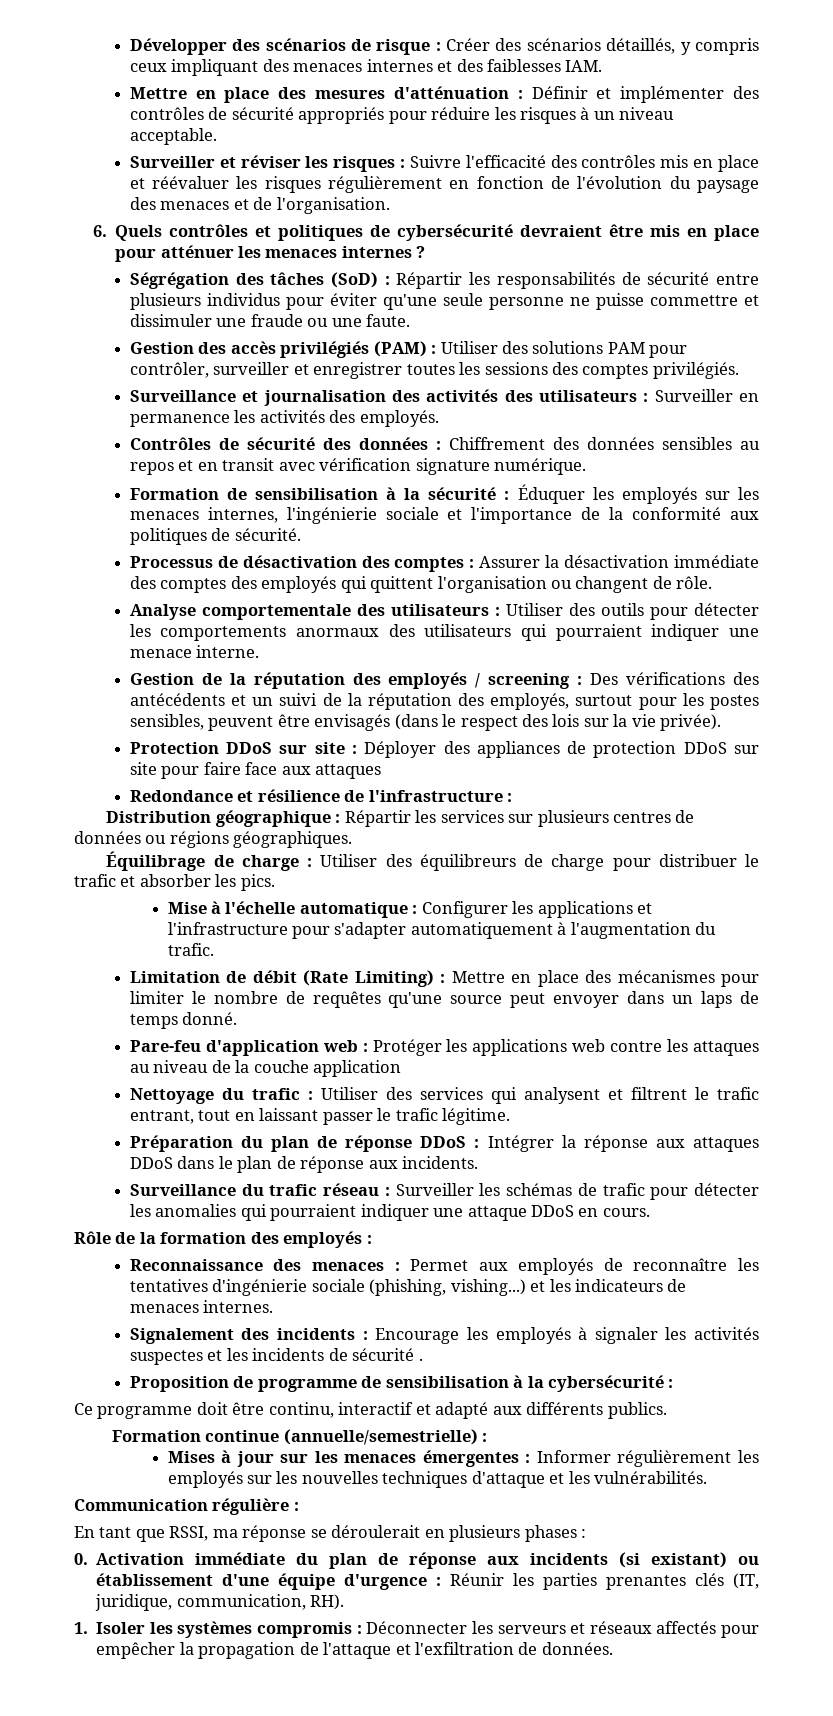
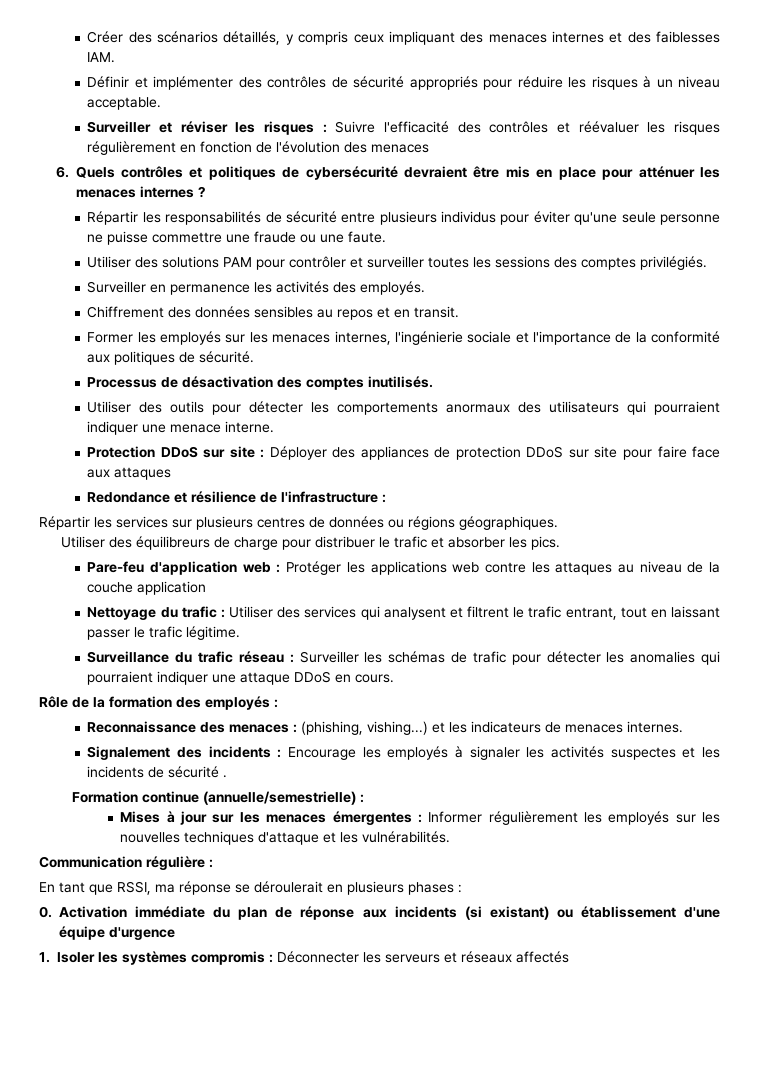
- Développer des scénarios de risque : Créer des scénarios détaillés, y compris ceux impliquant des menaces internes et des faiblesses IAM.
+ Créer des scénarios détaillés, y compris ceux impliquant des menaces internes et des faiblesses IAM.
- Mettre en place des mesures d'atténuation : Définir et implémenter des contrôles de sécurité appropriés pour réduire les risques à un niveau acceptable.
+ Définir et implémenter des contrôles de sécurité appropriés pour réduire les risques à un niveau acceptable.
- Surveiller et réviser les risques : Suivre l'efficacité des contrôles mis en place et réévaluer les risques régulièrement en fonction de l'évolution du paysage des menaces et de l'organisation.
+ Surveiller et réviser les risques : Suivre l'efficacité des contrôles et réévaluer les risques régulièrement en fonction de l'évolution des menaces
- Ségrégation des tâches (SoD) : Répartir les responsabilités de sécurité entre plusieurs individus pour éviter qu'une seule personne ne puisse commettre et dissimuler une fraude ou une faute.
+ Répartir les responsabilités de sécurité entre plusieurs individus pour éviter qu'une seule personne ne puisse commettre une fraude ou une faute.
- Gestion des accès privilégiés (PAM) : Utiliser des solutions PAM pour contrôler, surveiller et enregistrer toutes les sessions des comptes privilégiés.
+ Utiliser des solutions PAM pour contrôler et surveiller toutes les sessions des comptes privilégiés.
- Surveillance et journalisation des activités des utilisateurs : Surveiller en permanence les activités des employés.
+ Surveiller en permanence les activités des employés.
- Contrôles de sécurité des données : Chiffrement des données sensibles au repos et en transit avec vérification signature numérique.
- Formation de sensibilisation à la sécurité : Éduquer les employés sur les menaces internes, l'ingénierie sociale et l'importance de la conformité aux politiques de sécurité.
+ Chiffrement des données sensibles au repos et en transit.
+ Former les employés sur les menaces internes, l'ingénierie sociale et l'importance de la conformité aux politiques de sécurité.
- Processus de désactivation des comptes : Assurer la désactivation immédiate des comptes des employés qui quittent l'organisation ou changent de rôle.
- Analyse comportementale des utilisateurs : Utiliser des outils pour détecter les comportements anormaux des utilisateurs qui pourraient indiquer une menace interne.
+ Processus de désactivation des comptes inutilisés.
+ Utiliser des outils pour détecter les comportements anormaux des utilisateurs qui pourraient indiquer une menace interne.
- Gestion de la réputation des employés / screening : Des vérifications des antécédents et un suivi de la réputation des employés, surtout pour les postes sensibles, peuvent être envisagés (dans le respect des lois sur la vie privée).
- Distribution géographique : Répartir les services sur plusieurs centres de données ou régions géographiques.
+ Répartir les services sur plusieurs centres de données ou régions géographiques.
- Équilibrage de charge : Utiliser des équilibreurs de charge pour distribuer le trafic et absorber les pics.
+ Utiliser des équilibreurs de charge pour distribuer le trafic et absorber les pics.
- Mise à l'échelle automatique : Configurer les applications et l'infrastructure pour s'adapter automatiquement à l'augmentation du trafic.
- Limitation de débit (Rate Limiting) : Mettre en place des mécanismes pour limiter le nombre de requêtes qu'une source peut envoyer dans un laps de temps donné.
- Préparation du plan de réponse DDoS : Intégrer la réponse aux attaques DDoS dans le plan de réponse aux incidents.
- Reconnaissance des menaces : Permet aux employés de reconnaître les tentatives d'ingénierie sociale (phishing, vishing...) et les indicateurs de menaces internes.
+ Reconnaissance des menaces : (phishing, vishing...) et les indicateurs de menaces internes.
- Proposition de programme de sensibilisation à la cybersécurité :
- Ce programme doit être continu, interactif et adapté aux différents publics.
- 0. Activation immédiate du plan de réponse aux incidents (si existant) ou établissement d'une équipe d'urgence : Réunir les parties prenantes clés (IT, juridique, communication, RH).
+ 0. Activation immédiate du plan de réponse aux incidents (si existant) ou établissement d'une équipe d'urgence
- 1. Isoler les systèmes compromis : Déconnecter les serveurs et réseaux affectés pour empêcher la propagation de l'attaque et l'exfiltration de données.
+ 1. Isoler les systèmes compromis : Déconnecter les serveurs et réseaux affectés

